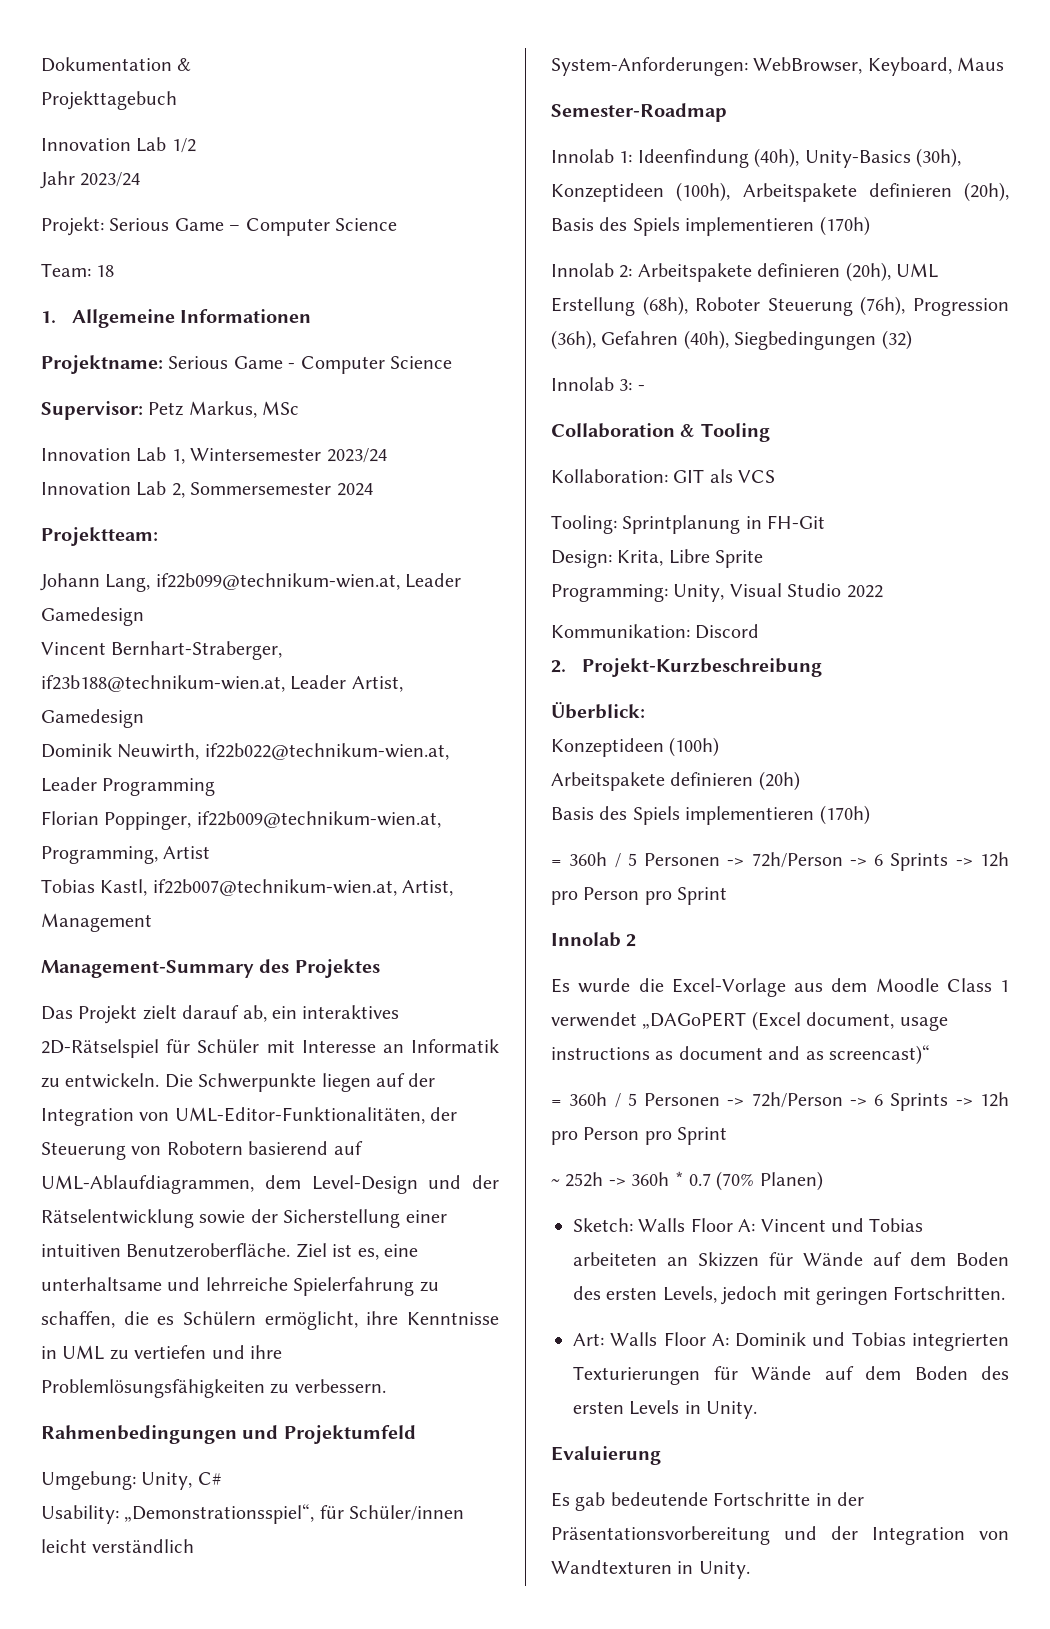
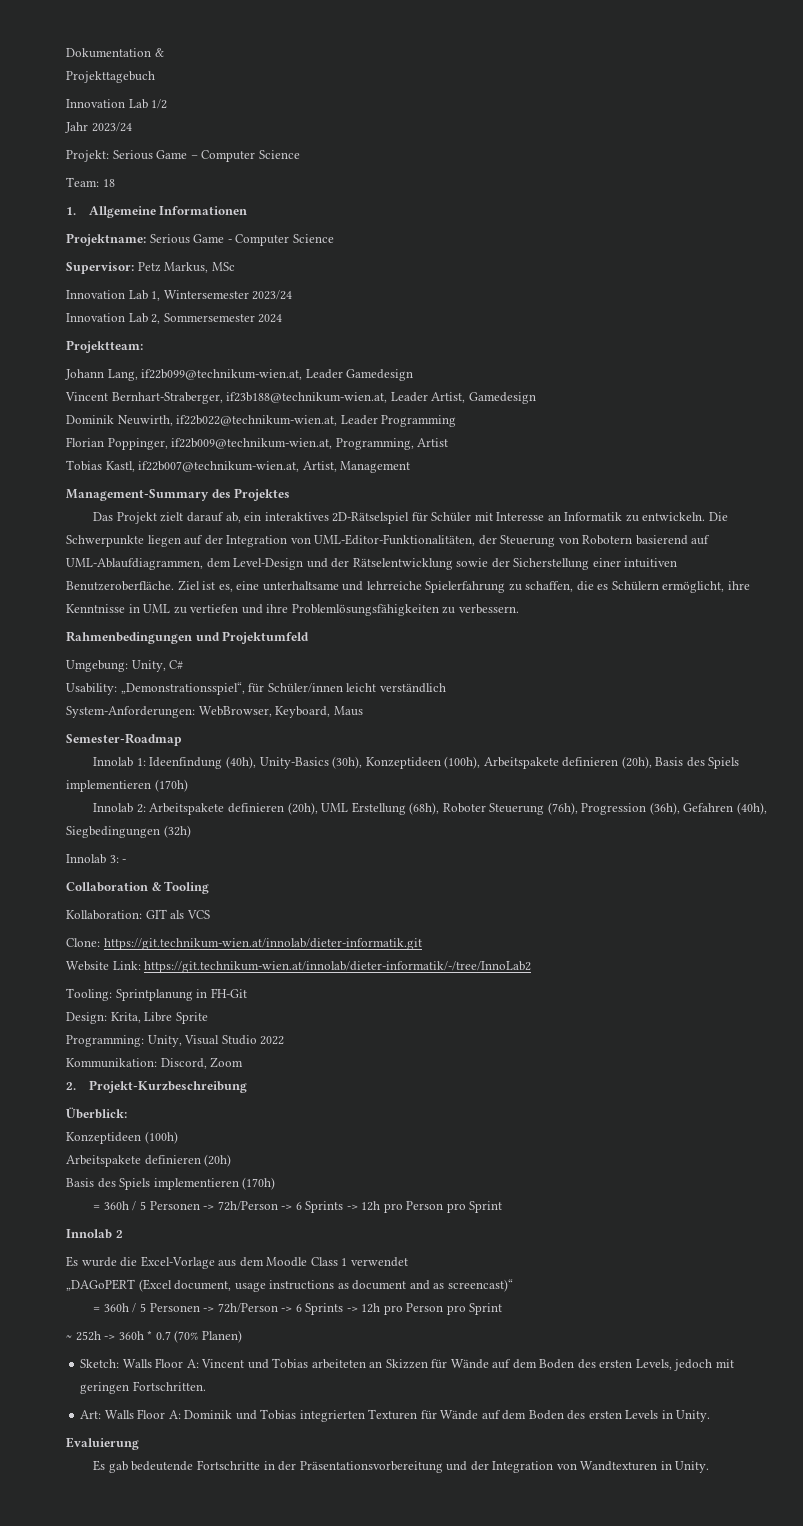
- Innolab 2: Arbeitspakete definieren (20h), UML Erstellung (68h), Roboter Steuerung (76h), Progression (36h), Gefahren (40h), Siegbedingungen (32)
+ Innolab 2: Arbeitspakete definieren (20h), UML Erstellung (68h), Roboter Steuerung (76h), Progression (36h), Gefahren (40h), Siegbedingungen (32h)
+ Clone: https://git.technikum-wien.at/innolab/dieter-informatik.git
+ Website Link: https://git.technikum-wien.at/innolab/dieter-informatik/-/tree/InnoLab2
- Kommunikation: Discord
+ Kommunikation: Discord, Zoom
- Es wurde die Excel-Vorlage aus dem Moodle Class 1 verwendet „DAGoPERT (Excel document, usage instructions as document and as screencast)“
+ Es wurde die Excel-Vorlage aus dem Moodle Class 1 verwendet
+ „DAGoPERT (Excel document, usage instructions as document and as screencast)“
- Art: Walls Floor A: Dominik und Tobias integrierten Texturierungen für Wände auf dem Boden des ersten Levels in Unity.
+ Art: Walls Floor A: Dominik und Tobias integrierten Texturen für Wände auf dem Boden des ersten Levels in Unity.

